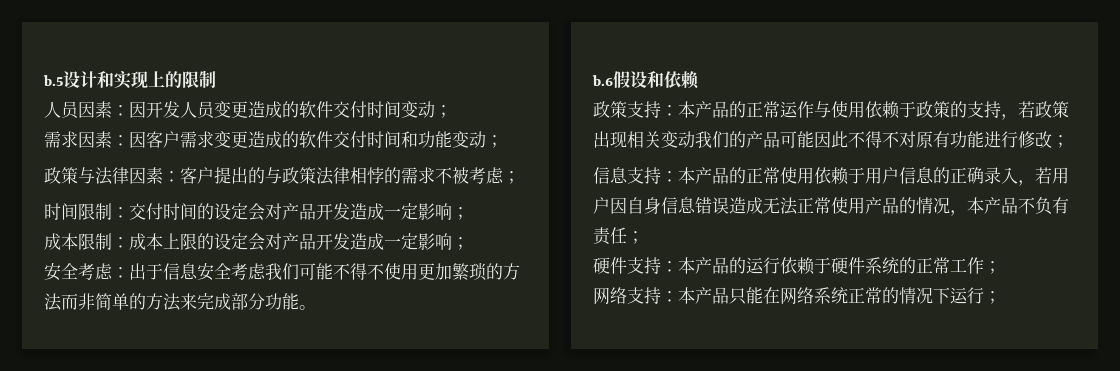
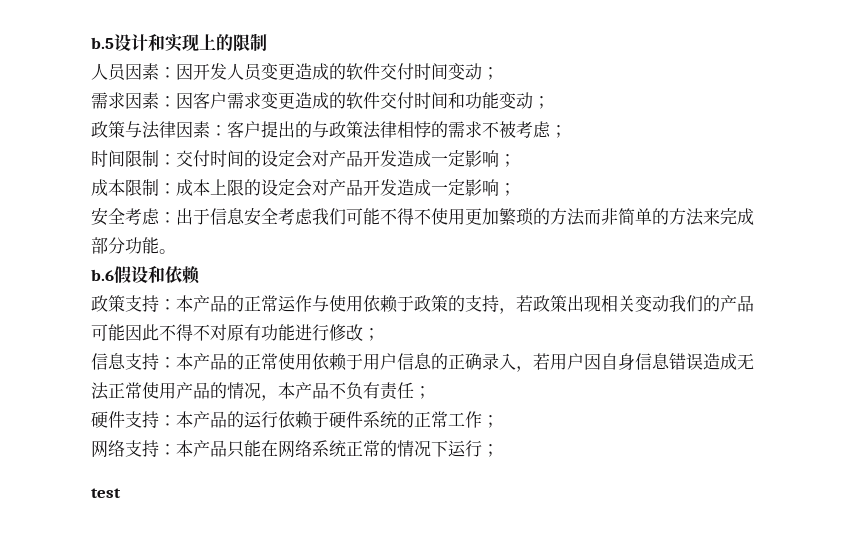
+ test

